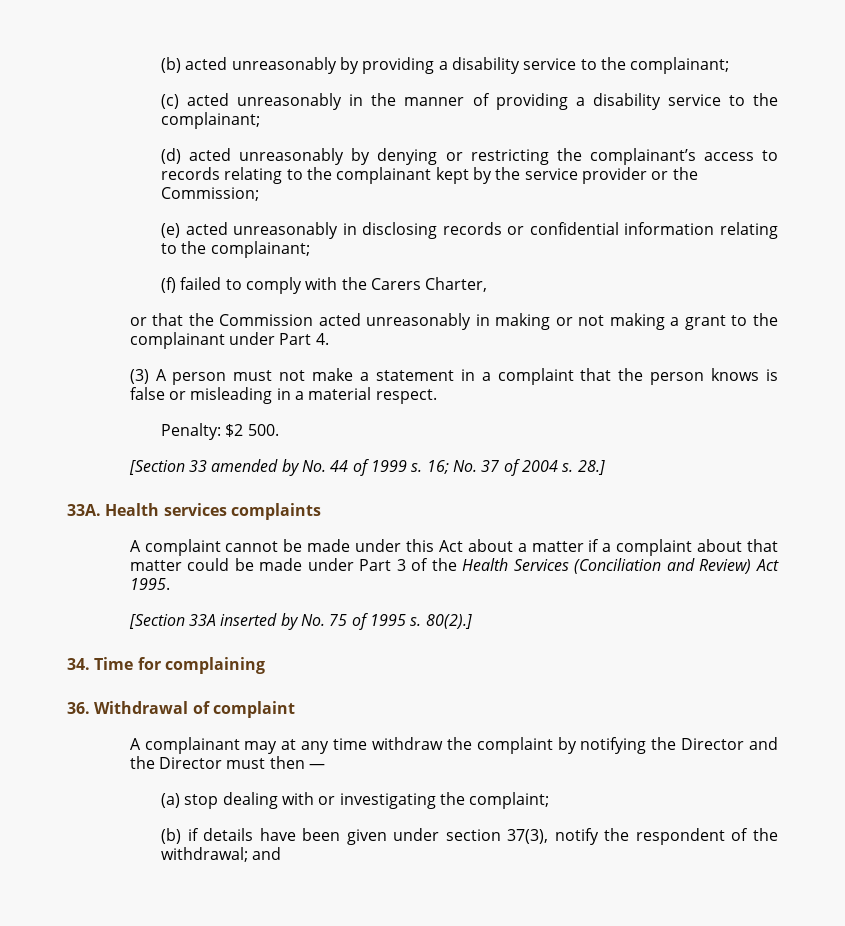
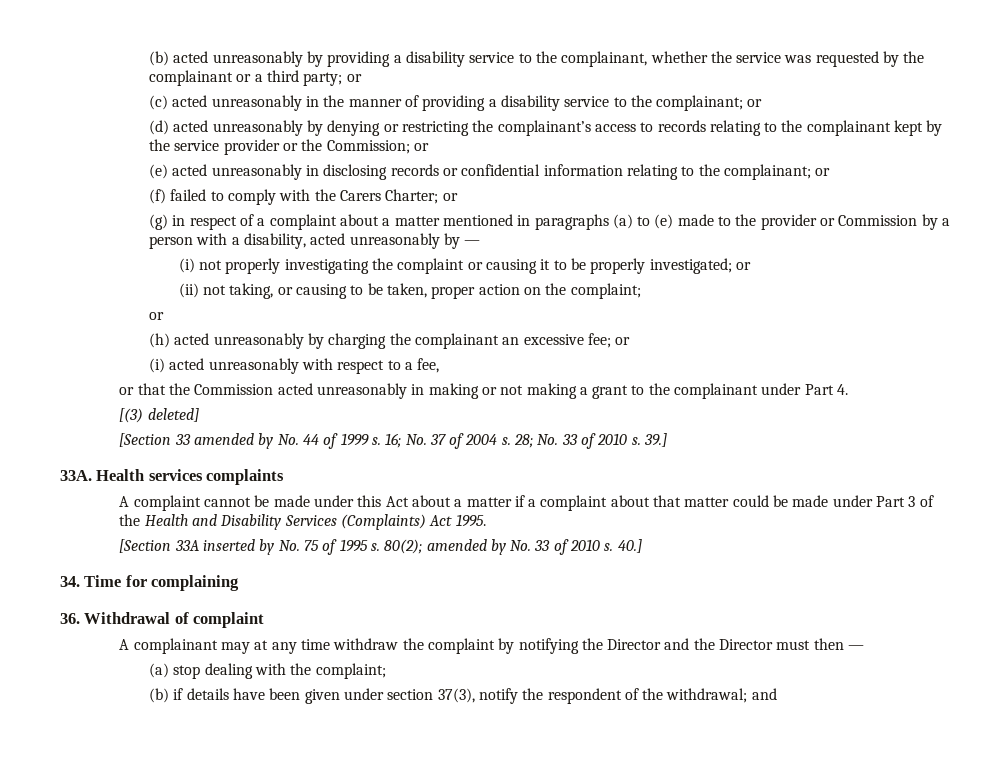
- (b) acted unreasonably by providing a disability service to the complainant;
+ (b) acted unreasonably by providing a disability service to the complainant, whether the service was requested by the complainant or a third party; or
- (c) acted unreasonably in the manner of providing a disability service to the complainant;
+ (c) acted unreasonably in the manner of providing a disability service to the complainant; or
- (d) acted unreasonably by denying or restricting the complainant’s access to records relating to the complainant kept by the service provider or the Commission;
+ (d) acted unreasonably by denying or restricting the complainant’s access to records relating to the complainant kept by the service provider or the Commission; or
- (e) acted unreasonably in disclosing records or confidential information relating to the complainant;
+ (e) acted unreasonably in disclosing records or confidential information relating to the complainant; or
- (f) failed to comply with the Carers Charter,
+ (f) failed to comply with the Carers Charter; or
+ (g) in respect of a complaint about a matter mentioned in paragraphs (a) to (e) made to the provider or Commission by a person with a disability, acted unreasonably by —
+ (i) not properly investigating the complaint or causing it to be properly investigated; or
+ (ii) not taking, or causing to be taken, proper action on the complaint;
+ or
+ (h) acted unreasonably by charging the complainant an excessive fee; or
+ (i) acted unreasonably with respect to a fee,
- (3) A person must not make a statement in a complaint that the person knows is false or misleading in a material respect.
- Penalty: $2 500.
+ [(3) deleted]
- 28.]
+ 28; No. 33 of 2010 s. 39.]
- A complaint cannot be made under this Act about a matter if a complaint about that matter could be made under Part 3 of the Health Services (Conciliation and Review) Act 1995.
+ A complaint cannot be made under this Act about a matter if a complaint about that matter could be made under Part 3 of the Health and Disability Services (Complaints) Act 1995.
- 80(2).]
+ 80(2); amended by No. 33 of 2010 s. 40.]
- (a) stop dealing with or investigating the complaint;
+ (a) stop dealing with the complaint;

